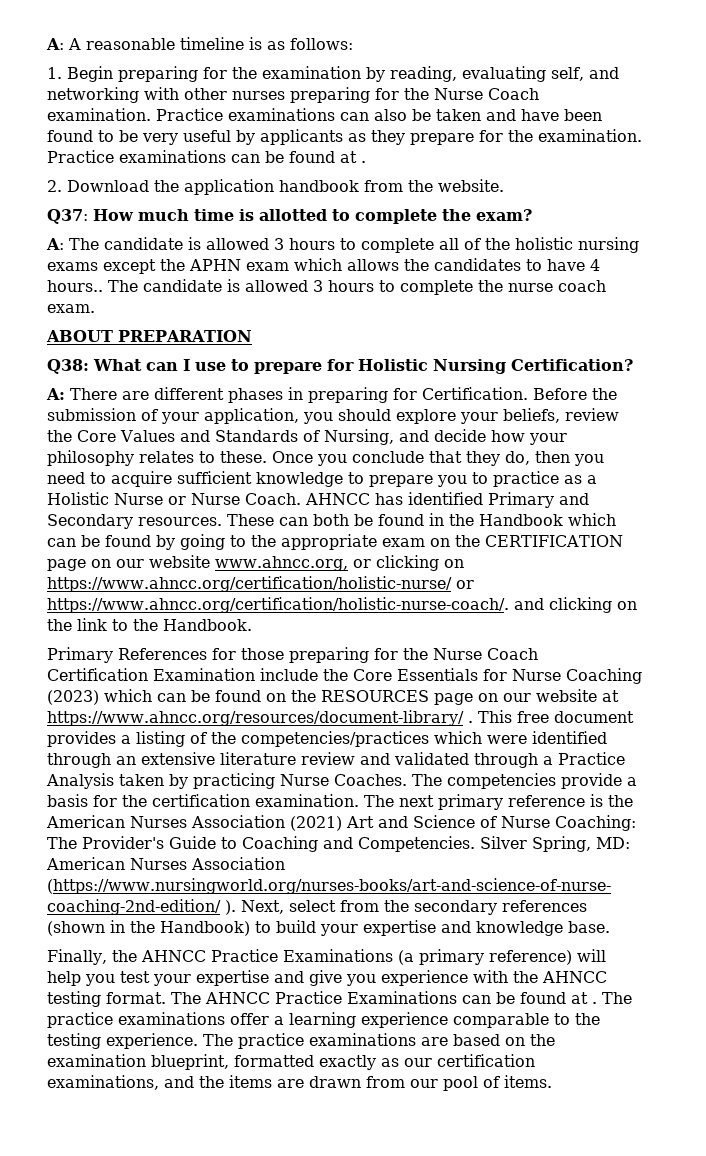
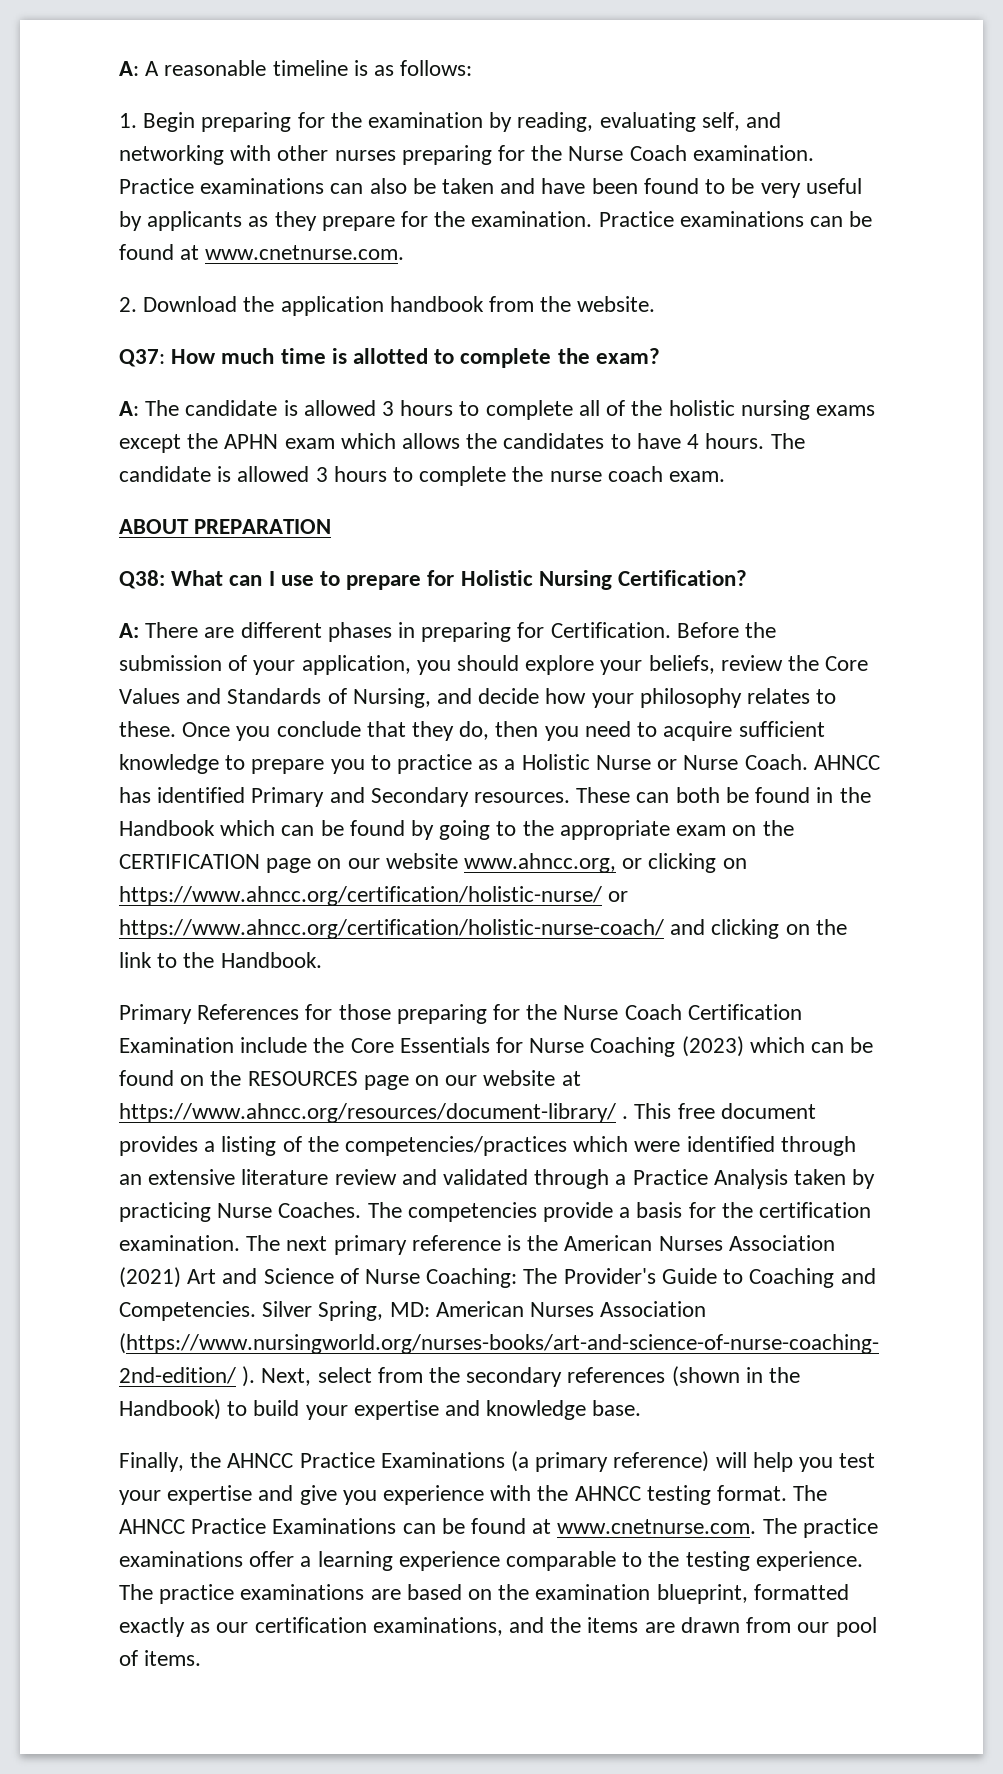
- Practice examinations can be found at .
+ Practice examinations can be found at www.cnetnurse.com.
- A: The candidate is allowed 3 hours to complete all of the holistic nursing exams except the APHN exam which allows the candidates to have 4 hours..
+ A: The candidate is allowed 3 hours to complete all of the holistic nursing exams except the APHN exam which allows the candidates to have 4 hours.
- These can both be found in the Handbook which can be found by going to the appropriate exam on the CERTIFICATION page on our website www.ahncc.org, or clicking on https://www.ahncc.org/certification/holistic-nurse/ or https://www.ahncc.org/certification/holistic-nurse-coach/. and clicking on the link to the Handbook.
+ These can both be found in the Handbook which can be found by going to the appropriate exam on the CERTIFICATION page on our website www.ahncc.org, or clicking on https://www.ahncc.org/certification/holistic-nurse/ or https://www.ahncc.org/certification/holistic-nurse-coach/ and clicking on the link to the Handbook.
- The AHNCC Practice Examinations can be found at . The practice examinations offer a learning experience comparable to the testing experience.
+ The AHNCC Practice Examinations can be found at www.cnetnurse.com. The practice examinations offer a learning experience comparable to the testing experience.

